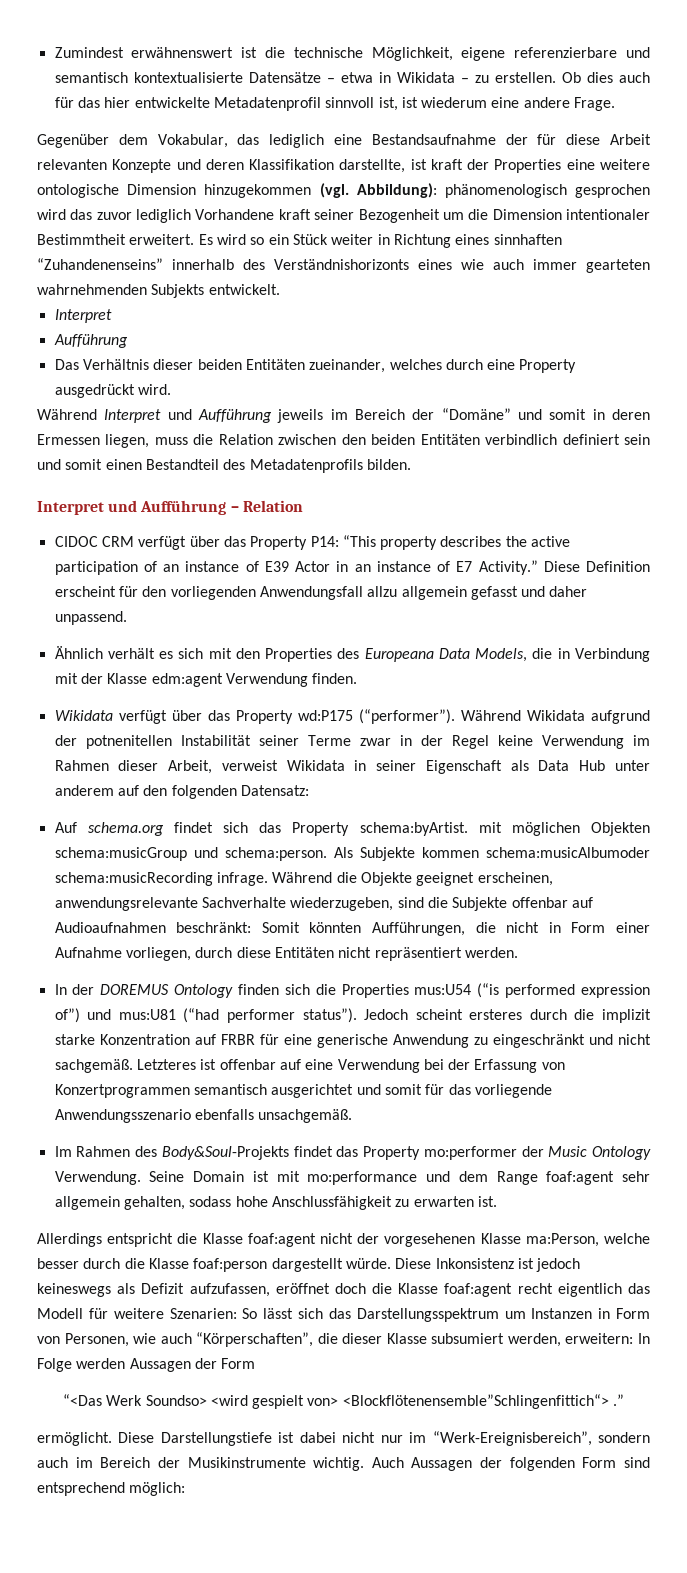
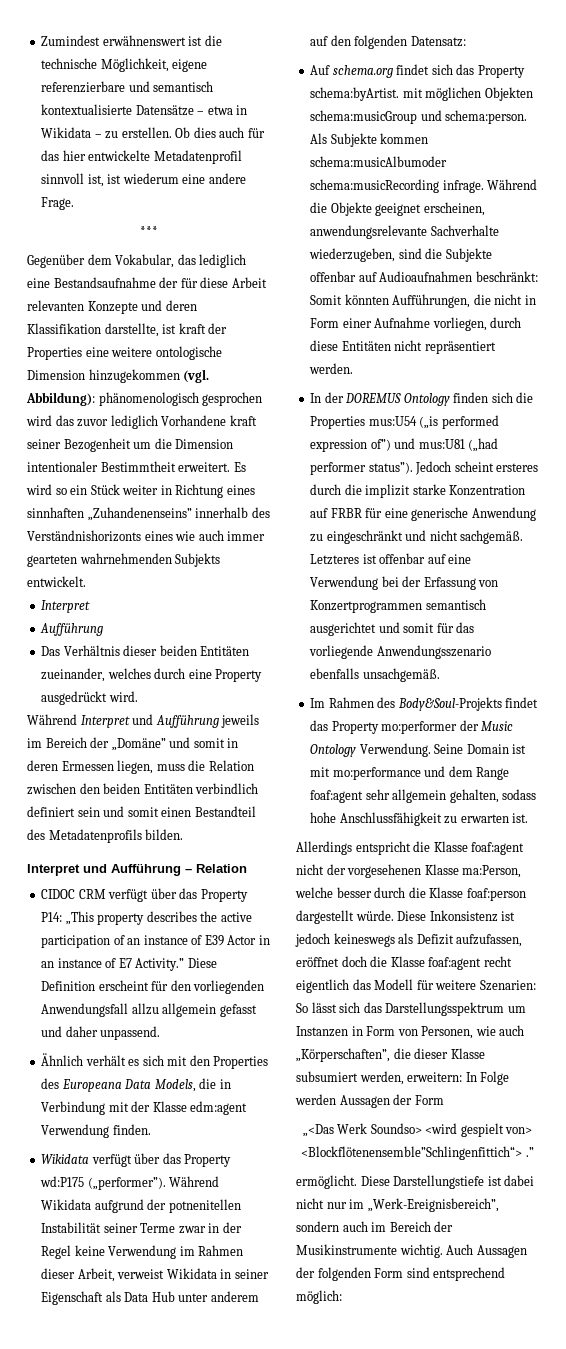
+ ***
- Es wird so ein Stück weiter in Richtung eines sinnhaften “Zuhandenenseins” innerhalb des Verständnishorizonts eines wie auch immer gearteten wahrnehmenden Subjekts entwickelt.
+ Es wird so ein Stück weiter in Richtung eines sinnhaften „Zuhandenenseins” innerhalb des Verständnishorizonts eines wie auch immer gearteten wahrnehmenden Subjekts entwickelt.
- Während Interpret und Aufführung jeweils im Bereich der “Domäne” und somit in deren Ermessen liegen, muss die Relation zwischen den beiden Entitäten verbindlich definiert sein und somit einen Bestandteil des Metadatenprofils bilden.
+ Während Interpret und Aufführung jeweils im Bereich der „Domäne” und somit in deren Ermessen liegen, muss die Relation zwischen den beiden Entitäten verbindlich definiert sein und somit einen Bestandteil des Metadatenprofils bilden.
- CIDOC CRM verfügt über das Property P14: “This property describes the active participation of an instance of E39 Actor in an instance of E7 Activity.”
+ CIDOC CRM verfügt über das Property P14: „This property describes the active participation of an instance of E39 Actor in an instance of E7 Activity.”
- Wikidata verfügt über das Property wd:P175 (“performer”).
+ Wikidata verfügt über das Property wd:P175 („performer”).
- In der DOREMUS Ontology finden sich die Properties mus:U54 (“is performed expression of”) und mus:U81 (“had performer status”).
+ In der DOREMUS Ontology finden sich die Properties mus:U54 („is performed expression of”) und mus:U81 („had performer status”).
- Diese Inkonsistenz ist jedoch keineswegs als Defizit aufzufassen, eröffnet doch die Klasse foaf:agent recht eigentlich das Modell für weitere Szenarien: So lässt sich das Darstellungsspektrum um Instanzen in Form von Personen, wie auch “Körperschaften”, die dieser Klasse subsumiert werden, erweitern: In Folge werden Aussagen der Form
+ Diese Inkonsistenz ist jedoch keineswegs als Defizit aufzufassen, eröffnet doch die Klasse foaf:agent recht eigentlich das Modell für weitere Szenarien: So lässt sich das Darstellungsspektrum um Instanzen in Form von Personen, wie auch „Körperschaften”, die dieser Klasse subsumiert werden, erweitern: In Folge werden Aussagen der Form
- “<Das Werk Soundso> <wird gespielt von> <Blockflötenensemble”Schlingenfittich“> .”
+ „<Das Werk Soundso> <wird gespielt von> <Blockflötenensemble”Schlingenfittich“> .”
- Diese Darstellungstiefe ist dabei nicht nur im “Werk-Ereignisbereich”, sondern auch im Bereich der Musikinstrumente wichtig.
+ Diese Darstellungstiefe ist dabei nicht nur im „Werk-Ereignisbereich”, sondern auch im Bereich der Musikinstrumente wichtig.

